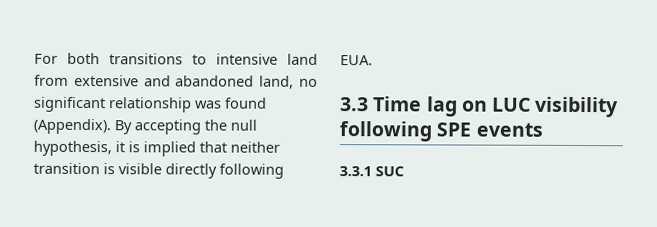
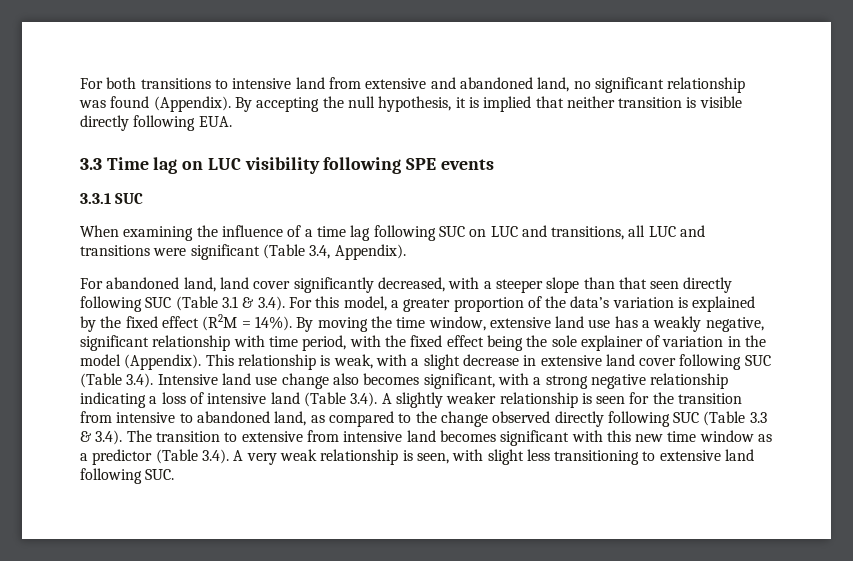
+ When examining the influence of a time lag following SUC on LUC and transitions, all LUC and transitions were significant (Table 3.4, Appendix).
+ For abandoned land, land cover significantly decreased, with a steeper slope than that seen directly following SUC (Table 3.1 & 3.4). For this model, a greater proportion of the data’s variation is explained by the fixed effect (R2M = 14%). By moving the time window, extensive land use has a weakly negative, significant relationship with time period, with the fixed effect being the sole explainer of variation in the model (Appendix). This relationship is weak, with a slight decrease in extensive land cover following SUC (Table 3.4). Intensive land use change also becomes significant, with a strong negative relationship indicating a loss of intensive land (Table 3.4). A slightly weaker relationship is seen for the transition from intensive to abandoned land, as compared to the change observed directly following SUC (Table 3.3 & 3.4). The transition to extensive from intensive land becomes significant with this new time window as a predictor (Table 3.4). A very weak relationship is seen, with slight less transitioning to extensive land following SUC.

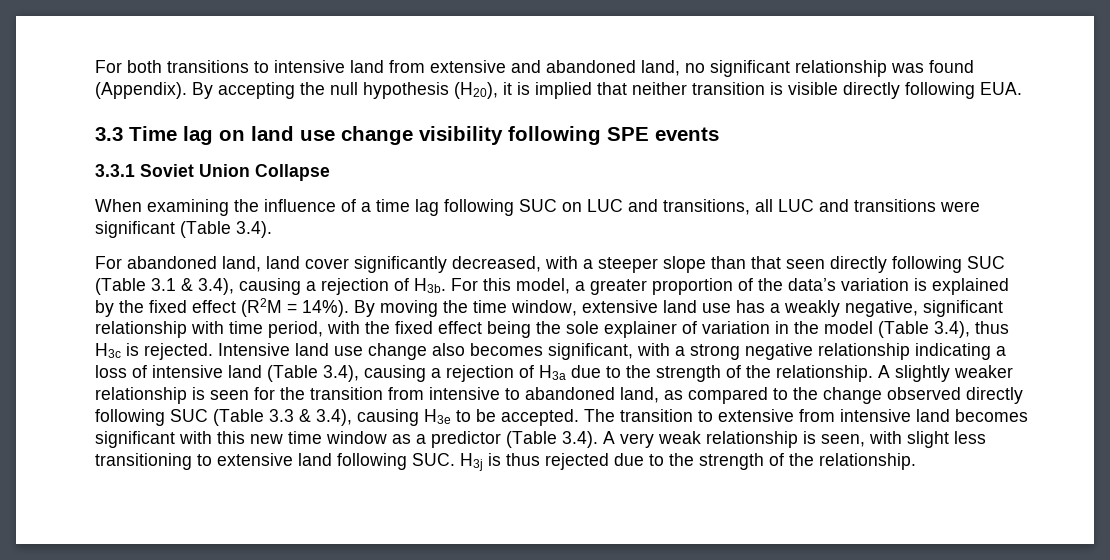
- By accepting the null hypothesis, it is implied that neither transition is visible directly following EUA.
+ By accepting the null hypothesis (H20), it is implied that neither transition is visible directly following EUA.
- 3.3 Time lag on LUC visibility following SPE events
+ 3.3 Time lag on land use change visibility following SPE events
- 3.3.1 SUC
+ 3.3.1 Soviet Union Collapse
- When examining the influence of a time lag following SUC on LUC and transitions, all LUC and transitions were significant (Table 3.4, Appendix).
+ When examining the influence of a time lag following SUC on LUC and transitions, all LUC and transitions were significant (Table 3.4).
- For abandoned land, land cover significantly decreased, with a steeper slope than that seen directly following SUC (Table 3.1 & 3.4). For this model, a greater proportion of the data’s variation is explained by the fixed effect (R2M = 14%).
+ For abandoned land, land cover significantly decreased, with a steeper slope than that seen directly following SUC (Table 3.1 & 3.4), causing a rejection of H3b. For this model, a greater proportion of the data’s variation is explained by the fixed effect (R2M = 14%).
- By moving the time window, extensive land use has a weakly negative, significant relationship with time period, with the fixed effect being the sole explainer of variation in the model (Appendix). This relationship is weak, with a slight decrease in extensive land cover following SUC (Table 3.4). Intensive land use change also becomes significant, with a strong negative relationship indicating a loss of intensive land (Table 3.4). A slightly weaker relationship is seen for the transition from intensive to abandoned land, as compared to the change observed directly following SUC (Table 3.3 & 3.4). The transition to extensive from intensive land becomes significant with this new time window as a predictor (Table 3.4). A very weak relationship is seen, with slight less transitioning to extensive land following SUC.
+ By moving the time window, extensive land use has a weakly negative, significant relationship with time period, with the fixed effect being the sole explainer of variation in the model (Table 3.4), thus H3c is rejected. Intensive land use change also becomes significant, with a strong negative relationship indicating a loss of intensive land (Table 3.4), causing a rejection of H3a due to the strength of the relationship. A slightly weaker relationship is seen for the transition from intensive to abandoned land, as compared to the change observed directly following SUC (Table 3.3 & 3.4), causing H3e to be accepted. The transition to extensive from intensive land becomes significant with this new time window as a predictor (Table 3.4). A very weak relationship is seen, with slight less transitioning to extensive land following SUC. H3j is thus rejected due to the strength of the relationship.

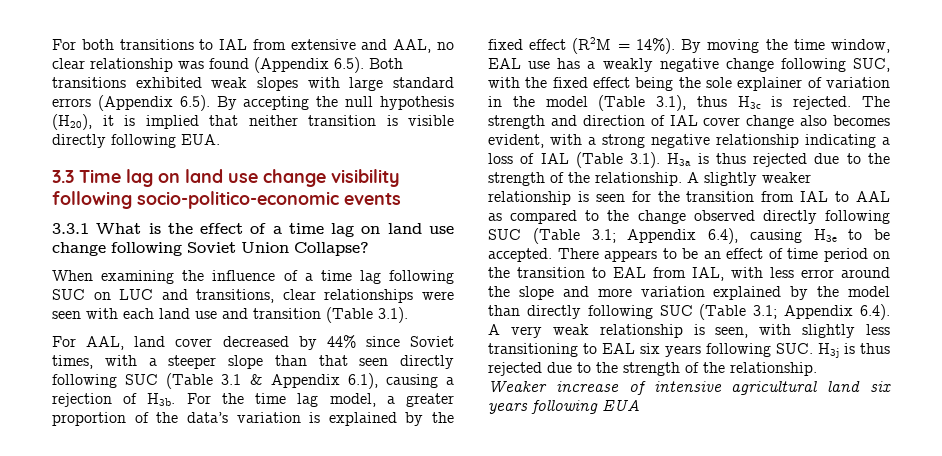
- For both transitions to intensive land from extensive and abandoned land, no significant relationship was found (Appendix). By accepting the null hypothesis (H20), it is implied that neither transition is visible directly following EUA.
+ For both transitions to IAL from extensive and AAL, no clear relationship was found (Appendix 6.5). Both transitions exhibited weak slopes with large standard errors (Appendix 6.5). By accepting the null hypothesis (H20), it is implied that neither transition is visible directly following EUA.
- 3.3 Time lag on land use change visibility following SPE events
+ 3.3 Time lag on land use change visibility following socio-politico-economic events
- 3.3.1 Soviet Union Collapse
+ 3.3.1 What is the effect of a time lag on land use change following Soviet Union Collapse?
- When examining the influence of a time lag following SUC on LUC and transitions, all LUC and transitions were significant (Table 3.4).
- For abandoned land, land cover significantly decreased, with a steeper slope than that seen directly following SUC (Table 3.1 & 3.4), causing a rejection of H3b. For this model, a greater proportion of the data’s variation is explained by the fixed effect (R2M = 14%).
+ When examining the influence of a time lag following SUC on LUC and transitions, clear relationships were seen with each land use and transition (Table 3.1).
+ For AAL, land cover decreased by 44% since Soviet times, with a steeper slope than that seen directly following SUC (Table 3.1 & Appendix 6.1), causing a rejection of H3b. For the time lag model, a greater proportion of the data’s variation is explained by the fixed effect (R2M = 14%).
- By moving the time window, extensive land use has a weakly negative, significant relationship with time period, with the fixed effect being the sole explainer of variation in the model (Table 3.4), thus H3c is rejected.
+ By moving the time window, EAL use has a weakly negative change following SUC, with the fixed effect being the sole explainer of variation in the model (Table 3.1), thus H3c is rejected.
- Intensive land use change also becomes significant, with a strong negative relationship indicating a loss of intensive land (Table 3.4), causing a rejection of H3a due to the strength of the relationship.
+ The strength and direction of IAL cover change also becomes evident, with a strong negative relationship indicating a loss of IAL (Table 3.1). H3a is thus rejected due to the strength of the relationship.
- A slightly weaker relationship is seen for the transition from intensive to abandoned land, as compared to the change observed directly following SUC (Table 3.3 & 3.4), causing H3e to be accepted.
+ A slightly weaker relationship is seen for the transition from IAL to AAL as compared to the change observed directly following SUC (Table 3.1; Appendix 6.4), causing H3e to be accepted.
- The transition to extensive from intensive land becomes significant with this new time window as a predictor (Table 3.4). A very weak relationship is seen, with slight less transitioning to extensive land following SUC. H3j is thus rejected due to the strength of the relationship.
+ There appears to be an effect of time period on the transition to EAL from IAL, with less error around the slope and more variation explained by the model than directly following SUC (Table 3.1; Appendix 6.4). A very weak relationship is seen, with slightly less transitioning to EAL six years following SUC. H3j is thus rejected due to the strength of the relationship.
+ Weaker increase of intensive agricultural land six years following EUA

